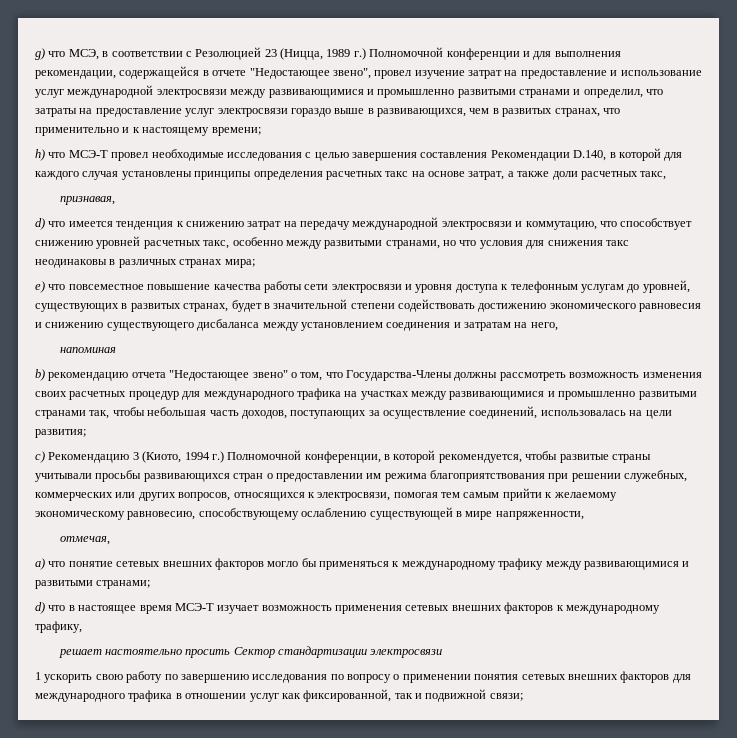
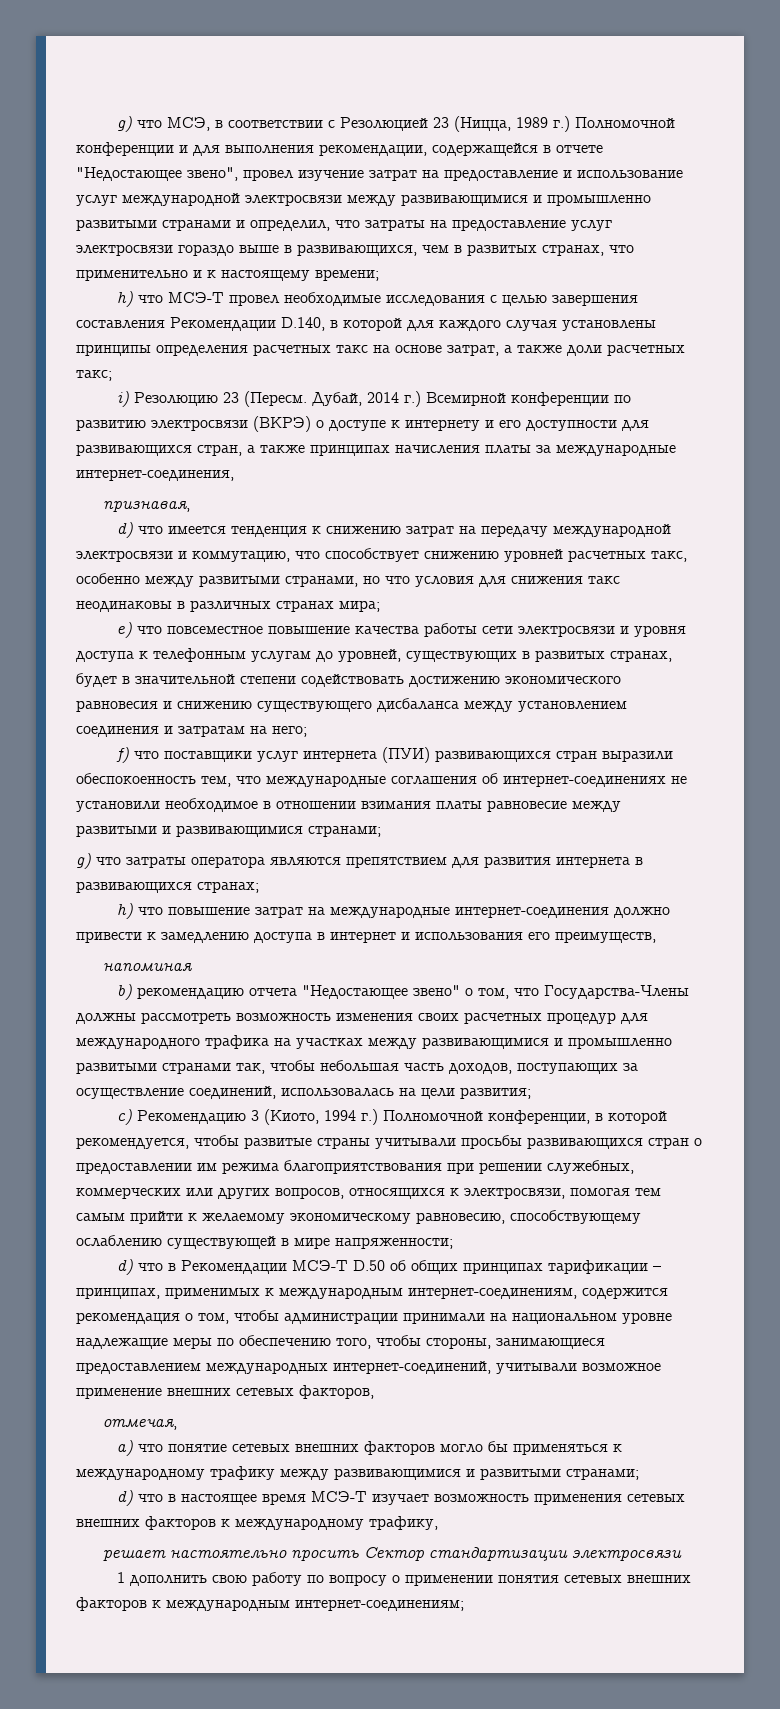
- h) что МСЭ-Т провел необходимые исследования с целью завершения составления Рекомендации D.140, в которой для каждого случая установлены принципы определения расчетных такс на основе затрат, а также доли расчетных такс,
+ h) что МСЭ-Т провел необходимые исследования с целью завершения составления Рекомендации D.140, в которой для каждого случая установлены принципы определения расчетных такс на основе затрат, а также доли расчетных такс;
+ i) Резолюцию 23 (Пересм. Дубай, 2014 г.) Всемирной конференции по развитию электросвязи (ВКРЭ) о доступе к интернету и его доступности для развивающихся стран, а также принципах начисления платы за международные интернет-соединения,
- е) что повсеместное повышение качества работы сети электросвязи и уровня доступа к телефонным услугам до уровней, существующих в развитых странах, будет в значительной степени содействовать достижению экономического равновесия и снижению существующего дисбаланса между установлением соединения и затратам на него,
+ е) что повсеместное повышение качества работы сети электросвязи и уровня доступа к телефонным услугам до уровней, существующих в развитых странах, будет в значительной степени содействовать достижению экономического равновесия и снижению существующего дисбаланса между установлением соединения и затратам на него;
+ f) что поставщики услуг интернета (ПУИ) развивающихся стран выразили обеспокоенность тем, что международные соглашения об интернет-соединениях не установили необходимое в отношении взимания платы равновесие между развитыми и развивающимися странами;
+ g) что затраты оператора являются препятствием для развития интернета в развивающихся странах;
+ h) что повышение затрат на международные интернет-соединения должно привести к замедлению доступа в интернет и использования его преимуществ,
- c) Рекомендацию 3 (Киото, 1994 г.) Полномочной конференции, в которой рекомендуется, чтобы развитые страны учитывали просьбы развивающихся стран о предоставлении им режима благоприятствования при решении служебных, коммерческих или других вопросов, относящихся к электросвязи, помогая тем самым прийти к желаемому экономическому равновесию, способствующему ослаблению существующей в мире напряженности,
+ c) Рекомендацию 3 (Киото, 1994 г.) Полномочной конференции, в которой рекомендуется, чтобы развитые страны учитывали просьбы развивающихся стран о предоставлении им режима благоприятствования при решении служебных, коммерческих или других вопросов, относящихся к электросвязи, помогая тем самым прийти к желаемому экономическому равновесию, способствующему ослаблению существующей в мире напряженности;
+ d) что в Рекомендации МСЭ-Т D.50 об общих принципах тарификации – принципах, применимых к международным интернет-соединениям, содержится рекомендация о том, чтобы администрации принимали на национальном уровне надлежащие меры по обеспечению того, чтобы стороны, занимающиеся предоставлением международных интернет-соединений, учитывали возможное применение внешних сетевых факторов,
- 1 ускорить свою работу по завершению исследования по вопросу о применении понятия сетевых внешних факторов для международного трафика в отношении услуг как фиксированной, так и подвижной связи;
+ 1 дополнить свою работу по вопросу о применении понятия сетевых внешних факторов к международным интернет-соединениям;

